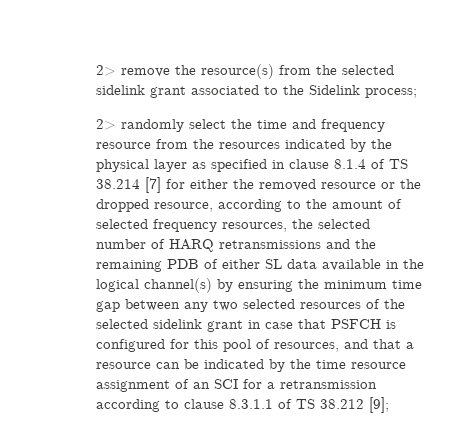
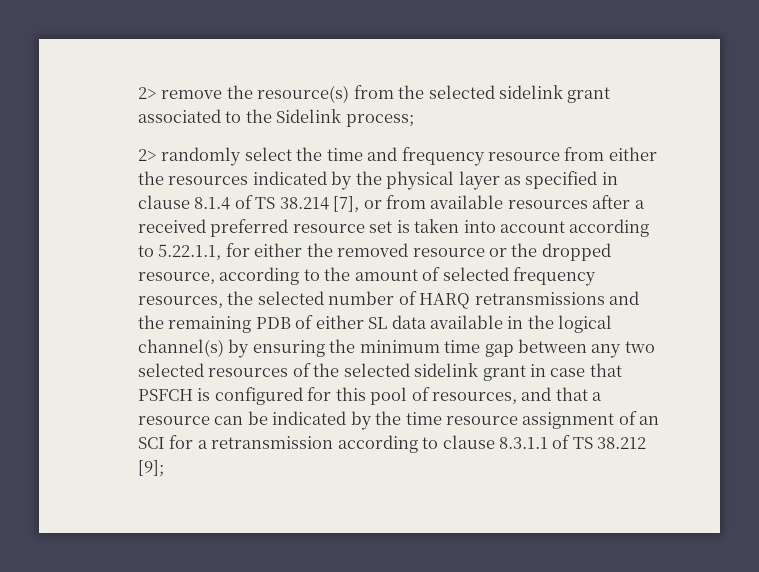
- 2> randomly select the time and frequency resource from the resources indicated by the physical layer as specified in clause 8.1.4 of TS 38.214 [7] for either the removed resource or the dropped resource, according to the amount of selected frequency resources, the selected number of HARQ retransmissions and the remaining PDB of either SL data available in the logical channel(s) by ensuring the minimum time gap between any two selected resources of the selected sidelink grant in case that PSFCH is configured for this pool of resources, and that a resource can be indicated by the time resource assignment of an SCI for a retransmission according to clause 8.3.1.1 of TS 38.212 [9];
+ 2> randomly select the time and frequency resource from either the resources indicated by the physical layer as specified in clause 8.1.4 of TS 38.214 [7], or from available resources after a received preferred resource set is taken into account according to 5.22.1.1, for either the removed resource or the dropped resource, according to the amount of selected frequency resources, the selected number of HARQ retransmissions and the remaining PDB of either SL data available in the logical channel(s) by ensuring the minimum time gap between any two selected resources of the selected sidelink grant in case that PSFCH is configured for this pool of resources, and that a resource can be indicated by the time resource assignment of an SCI for a retransmission according to clause 8.3.1.1 of TS 38.212 [9];

